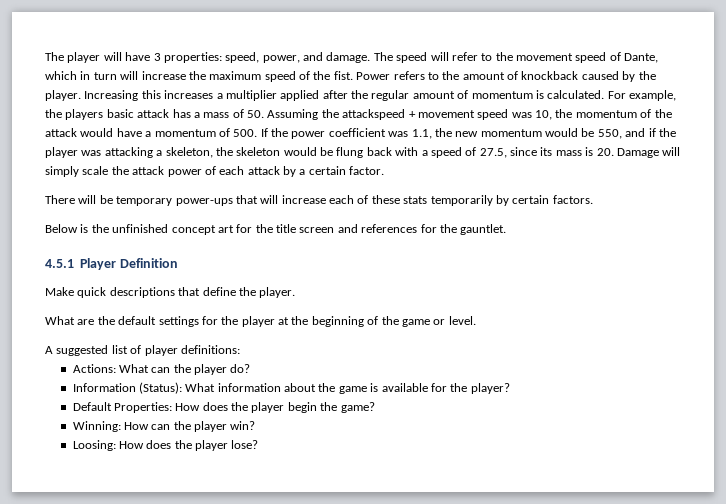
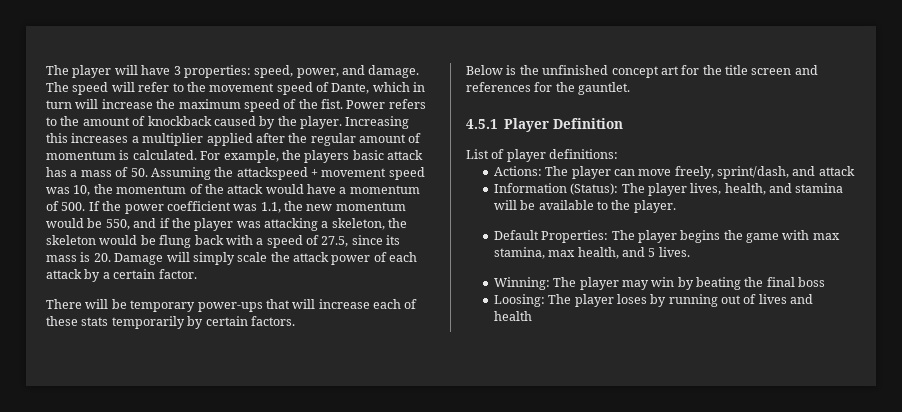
- Make quick descriptions that define the player.
- What are the default settings for the player at the beginning of the game or level.
- A suggested list of player definitions:
- Actions: What can the player do?
- Information (Status): What information about the game is available for the player?
- Default Properties: How does the player begin the game?
- Winning: How can the player win?
- Loosing: How does the player lose?
+ List of player definitions:
+ Actions: The player can move freely, sprint/dash, and attack
+ Information (Status): The player lives, health, and stamina will be available to the player.
+ Default Properties: The player begins the game with max stamina, max health, and 5 lives.
+ Winning: The player may win by beating the final boss
+ Loosing: The player loses by running out of lives and health

